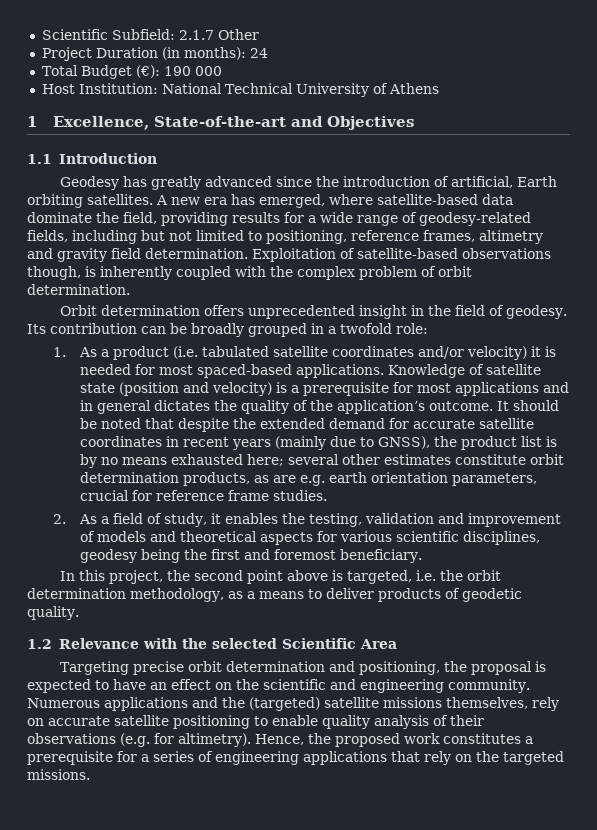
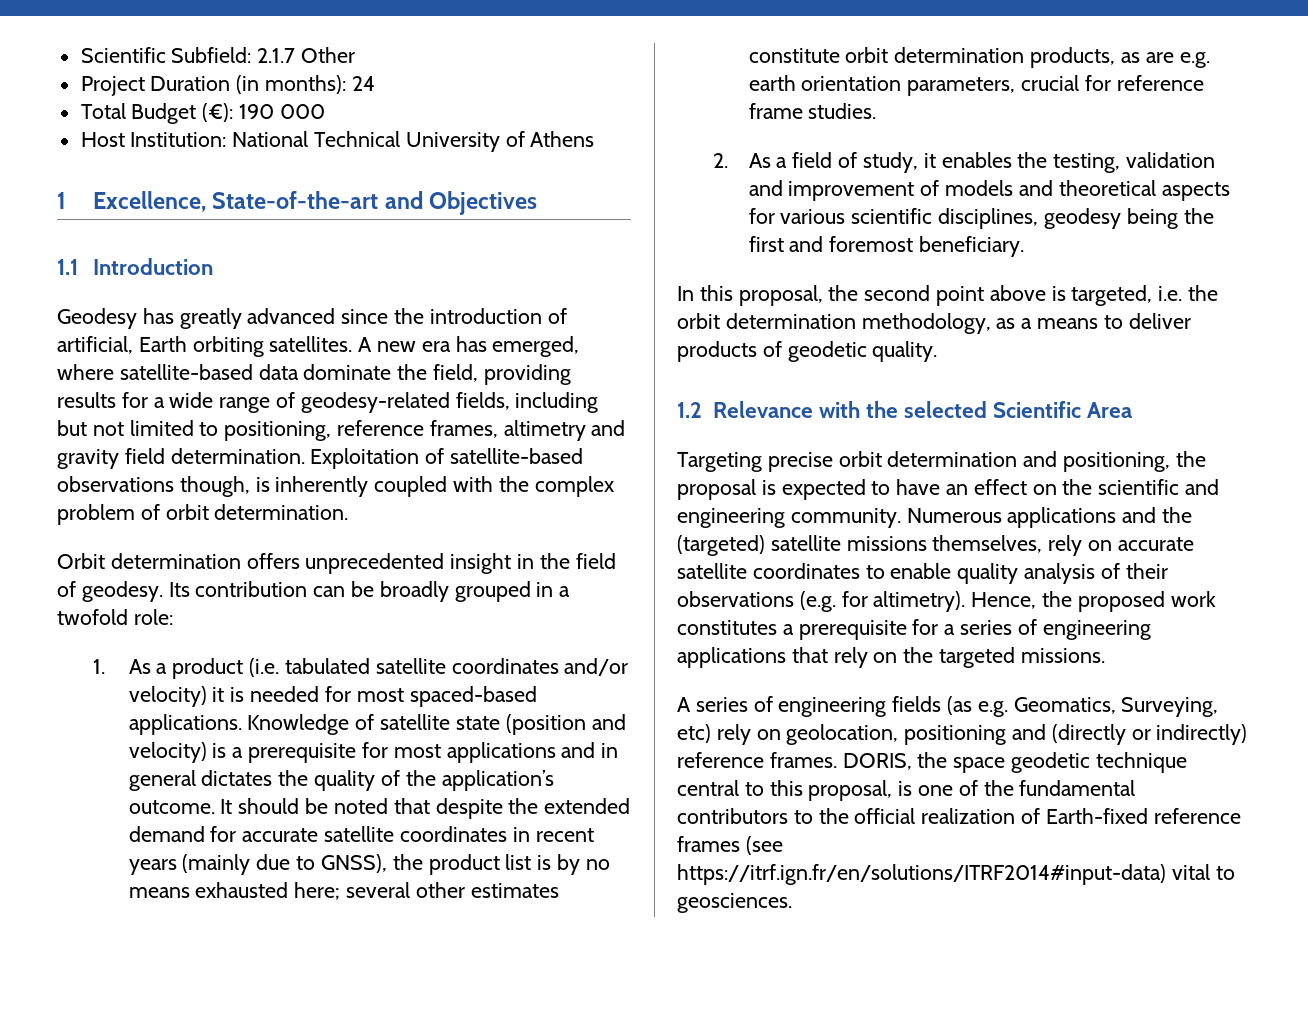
- In this project, the second point above is targeted, i.e. the orbit determination methodology, as a means to deliver products of geodetic quality.
+ In this proposal, the second point above is targeted, i.e. the orbit determination methodology, as a means to deliver products of geodetic quality.
- Numerous applications and the (targeted) satellite missions themselves, rely on accurate satellite positioning to enable quality analysis of their observations (e.g. for altimetry).
+ Numerous applications and the (targeted) satellite missions themselves, rely on accurate satellite coordinates to enable quality analysis of their observations (e.g. for altimetry).
+ A series of engineering fields (as e.g. Geomatics, Surveying, etc) rely on geolocation, positioning and (directly or indirectly) reference frames. DORIS, the space geodetic technique central to this proposal, is one of the fundamental contributors to the official realization of Earth-fixed reference frames (see https://itrf.ign.fr/en/solutions/ITRF2014#input-data) vital to geosciences.

